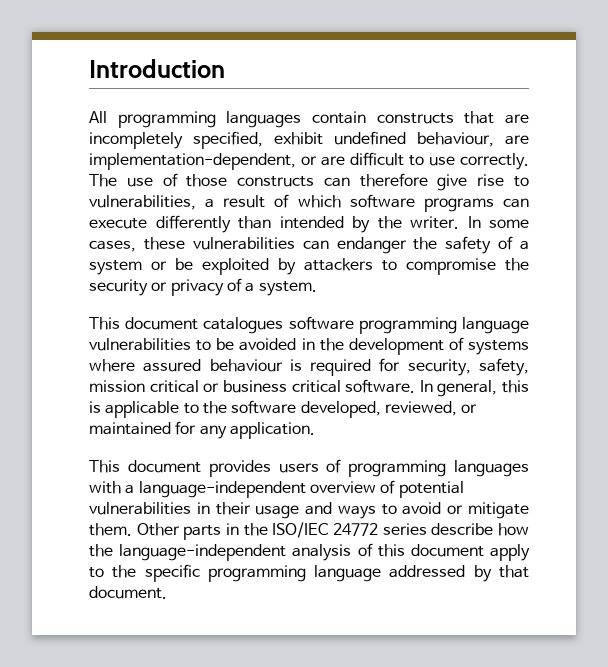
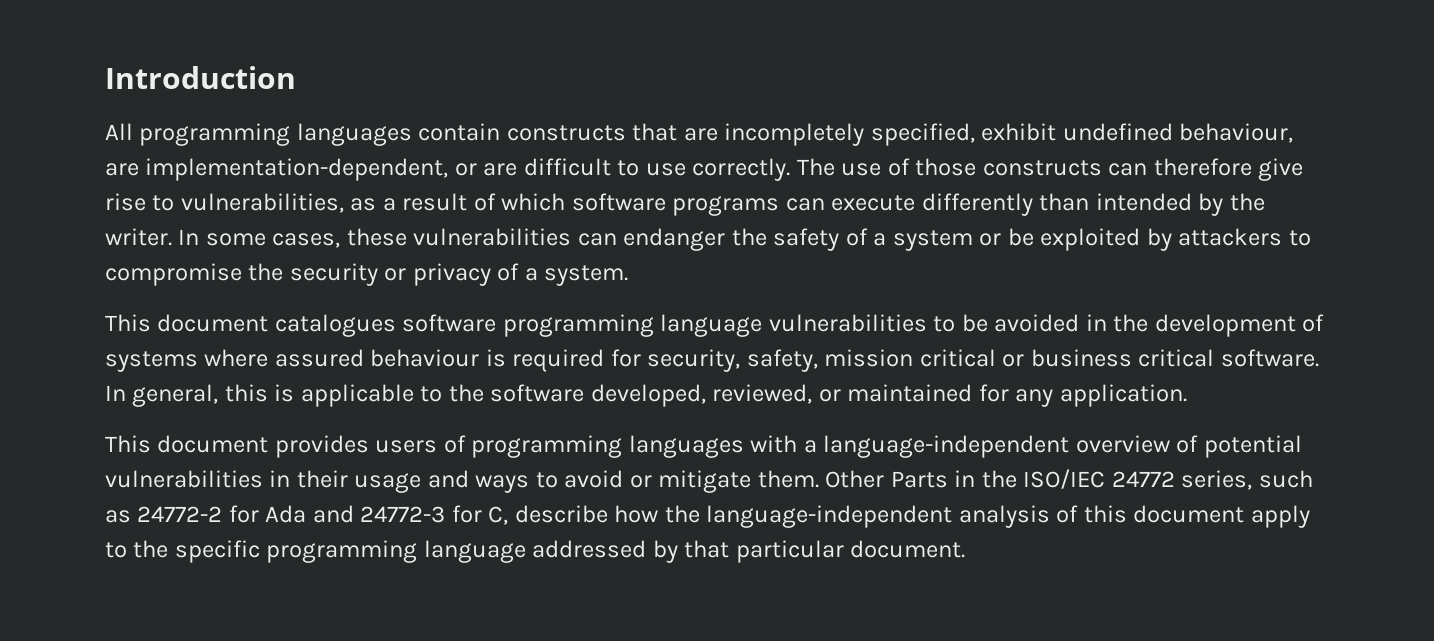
- The use of those constructs can therefore give rise to vulnerabilities, a result of which software programs can execute differently than intended by the writer.
+ The use of those constructs can therefore give rise to vulnerabilities, as a result of which software programs can execute differently than intended by the writer.
- Other parts in the ISO/IEC 24772 series describe how the language-independent analysis of this document apply to the specific programming language addressed by that document.
+ Other Parts in the ISO/IEC 24772 series, such as 24772-2 for Ada and 24772-3 for C, describe how the language-independent analysis of this document apply to the specific programming language addressed by that particular document.

